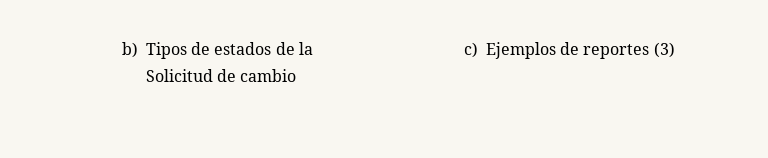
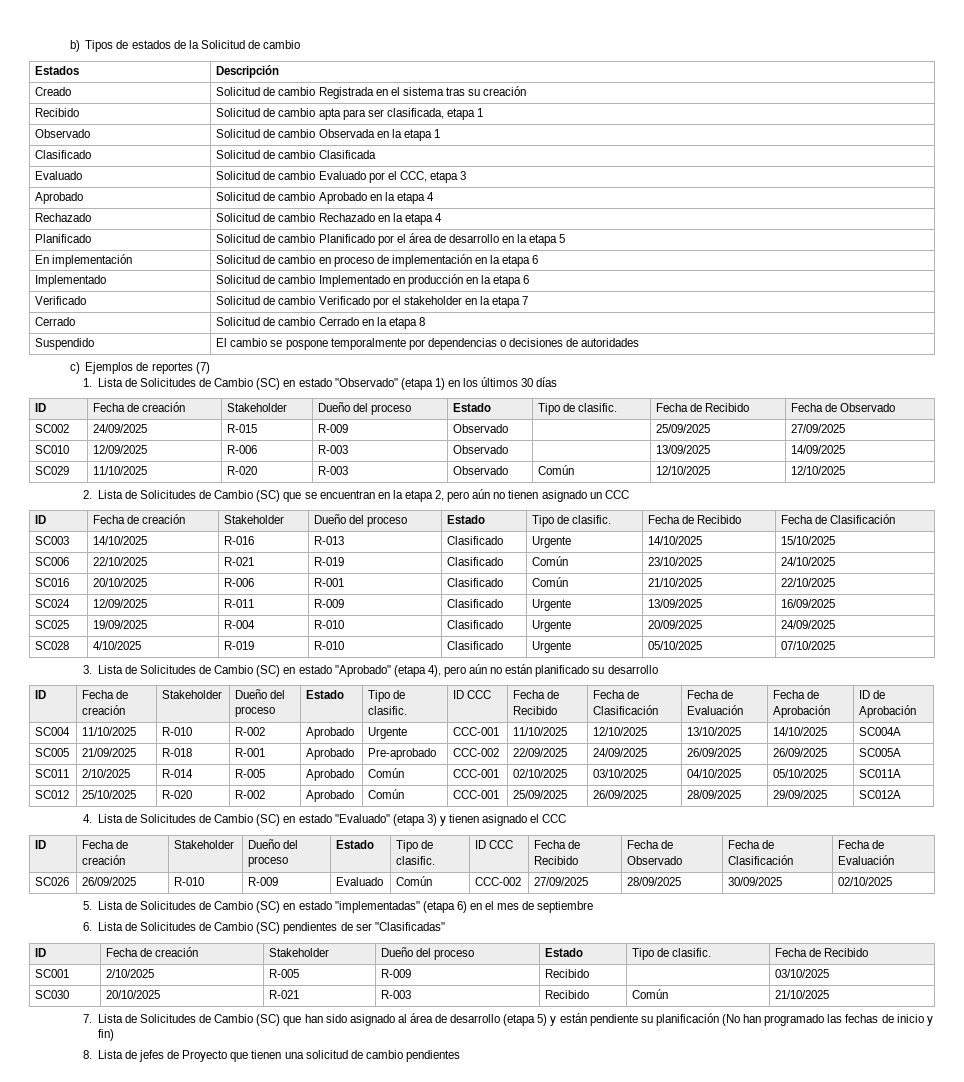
- c) Ejemplos de reportes (3)
+ Estados | Descripción
+ Creado | Solicitud de cambio Registrada en el sistema tras su creación
+ Recibido | Solicitud de cambio apta para ser clasificada, etapa 1
+ Observado | Solicitud de cambio Observada en la etapa 1
+ Clasificado | Solicitud de cambio Clasificada
+ Evaluado | Solicitud de cambio Evaluado por el CCC, etapa 3
+ Aprobado | Solicitud de cambio Aprobado en la etapa 4
+ Rechazado | Solicitud de cambio Rechazado en la etapa 4
+ Planificado | Solicitud de cambio Planificado por el área de desarrollo en la etapa 5
+ En implementación | Solicitud de cambio en proceso de implementación en la etapa 6
+ Implementado | Solicitud de cambio Implementado en producción en la etapa 6
+ Verificado | Solicitud de cambio Verificado por el stakeholder en la etapa 7
+ Cerrado | Solicitud de cambio Cerrado en la etapa 8
+ Suspendido | El cambio se pospone temporalmente por dependencias o decisiones de autoridades
+ c) Ejemplos de reportes (7)
+ 1. Lista de Solicitudes de Cambio (SC) en estado "Observado" (etapa 1) en los últimos 30 días
+ ID | Fecha de creación | Stakeholder | Dueño del proceso | Estado | Tipo de clasific. | Fecha de Recibido | Fecha de Observado
+ SC002 | 24/09/2025 | R-015 | R-009 | Observado | | 25/09/2025 | 27/09/2025
+ SC010 | 12/09/2025 | R-006 | R-003 | Observado | | 13/09/2025 | 14/09/2025
+ SC029 | 11/10/2025 | R-020 | R-003 | Observado | Común | 12/10/2025 | 12/10/2025
+ 2. Lista de Solicitudes de Cambio (SC) que se encuentran en la etapa 2, pero aún no tienen asignado un CCC
+ ID | Fecha de creación | Stakeholder | Dueño del proceso | Estado | Tipo de clasific. | Fecha de Recibido | Fecha de Clasificación
+ SC003 | 14/10/2025 | R-016 | R-013 | Clasificado | Urgente | 14/10/2025 | 15/10/2025
+ SC006 | 22/10/2025 | R-021 | R-019 | Clasificado | Común | 23/10/2025 | 24/10/2025
+ SC016 | 20/10/2025 | R-006 | R-001 | Clasificado | Común | 21/10/2025 | 22/10/2025
+ SC024 | 12/09/2025 | R-011 | R-009 | Clasificado | Urgente | 13/09/2025 | 16/09/2025
+ SC025 | 19/09/2025 | R-004 | R-010 | Clasificado | Urgente | 20/09/2025 | 24/09/2025
+ SC028 | 4/10/2025 | R-019 | R-010 | Clasificado | Urgente | 05/10/2025 | 07/10/2025
+ 3. Lista de Solicitudes de Cambio (SC) en estado "Aprobado" (etapa 4), pero aún no están planificado su desarrollo
+ ID | Fecha de creación | Stakeholder | Dueño del proceso | Estado | Tipo de clasific. | ID CCC | Fecha de Recibido | Fecha de Clasificación | Fecha de Evaluación | Fecha de Aprobación | ID de Aprobación
+ SC004 | 11/10/2025 | R-010 | R-002 | Aprobado | Urgente | CCC-001 | 11/10/2025 | 12/10/2025 | 13/10/2025 | 14/10/2025 | SC004A
+ SC005 | 21/09/2025 | R-018 | R-001 | Aprobado | Pre-aprobado | CCC-002 | 22/09/2025 | 24/09/2025 | 26/09/2025 | 26/09/2025 | SC005A
+ SC011 | 2/10/2025 | R-014 | R-005 | Aprobado | Común | CCC-001 | 02/10/2025 | 03/10/2025 | 04/10/2025 | 05/10/2025 | SC011A
+ SC012 | 25/10/2025 | R-020 | R-002 | Aprobado | Común | CCC-001 | 25/09/2025 | 26/09/2025 | 28/09/2025 | 29/09/2025 | SC012A
+ 4. Lista de Solicitudes de Cambio (SC) en estado "Evaluado" (etapa 3) y tienen asignado el CCC
+ ID | Fecha de creación | Stakeholder | Dueño del proceso | Estado | Tipo de clasific. | ID CCC | Fecha de Recibido | Fecha de Observado | Fecha de Clasificación | Fecha de Evaluación
+ SC026 | 26/09/2025 | R-010 | R-009 | Evaluado | Común | CCC-002 | 27/09/2025 | 28/09/2025 | 30/09/2025 | 02/10/2025
+ 5. Lista de Solicitudes de Cambio (SC) en estado "implementadas" (etapa 6) en el mes de septiembre
+ 6. Lista de Solicitudes de Cambio (SC) pendientes de ser "Clasificadas"
+ ID | Fecha de creación | Stakeholder | Dueño del proceso | Estado | Tipo de clasific. | Fecha de Recibido
+ SC001 | 2/10/2025 | R-005 | R-009 | Recibido | | 03/10/2025
+ SC030 | 20/10/2025 | R-021 | R-003 | Recibido | Común | 21/10/2025
+ 7. Lista de Solicitudes de Cambio (SC) que han sido asignado al área de desarrollo (etapa 5) y están pendiente su planificación (No han programado las fechas de inicio y fin)
+ 8. Lista de jefes de Proyecto que tienen una solicitud de cambio pendientes

